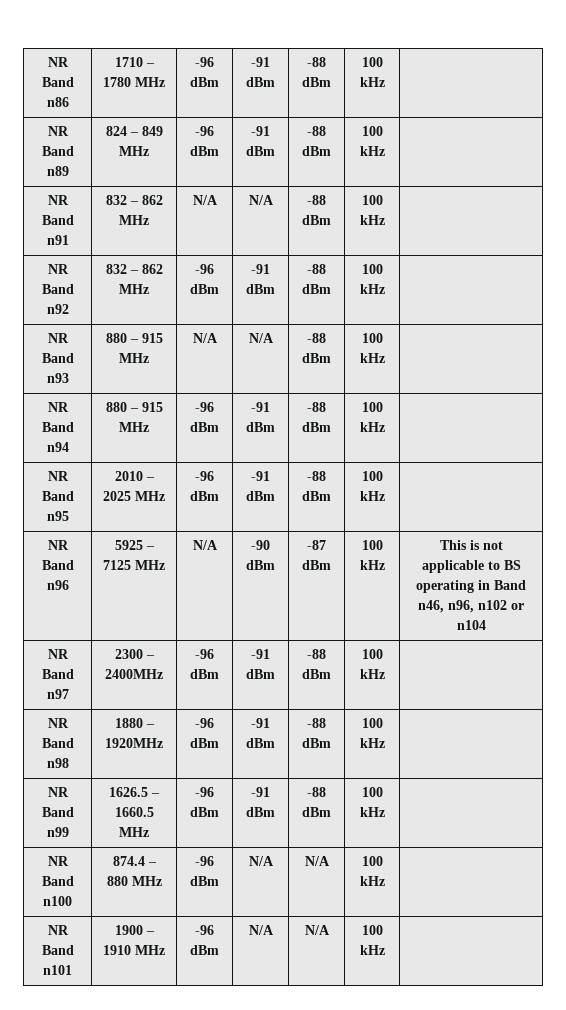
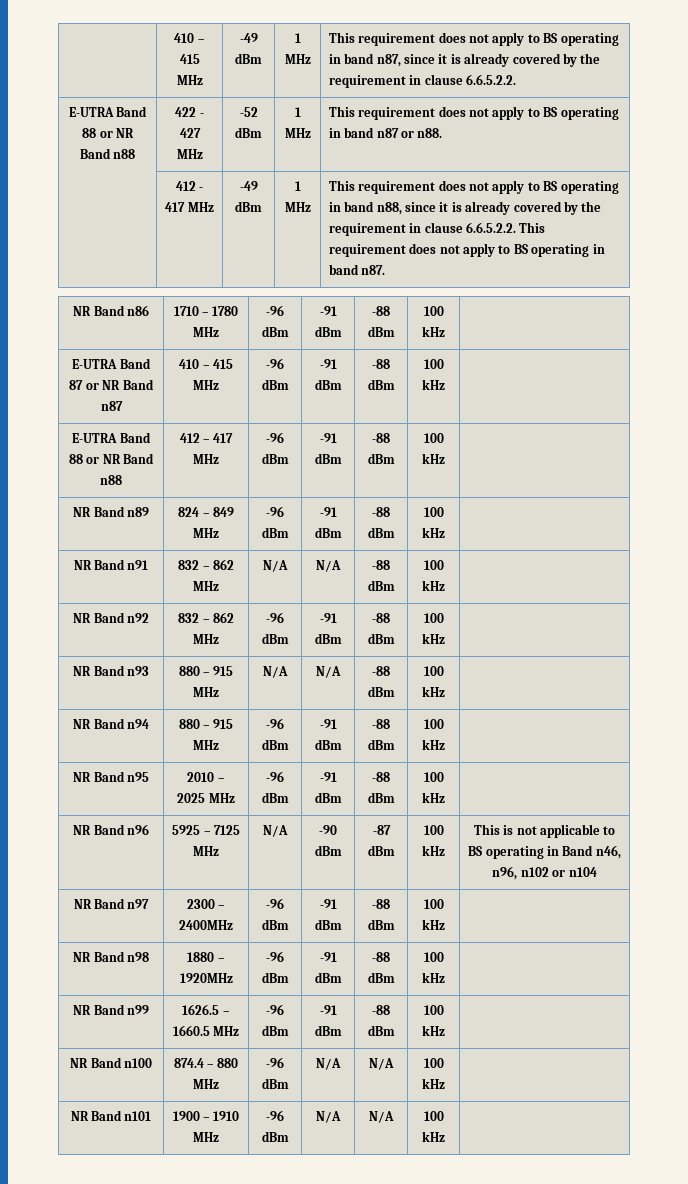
+ | 410 – 415 MHz | -49 dBm | 1 MHz | This requirement does not apply to BS operating in band n87, since it is already covered by the requirement in clause 6.6.5.2.2.
+ E-UTRA Band 88 or NR Band n88 | 422 - 427 MHz | -52 dBm | 1 MHz | This requirement does not apply to BS operating in band n87 or n88.
+ | 412 - 417 MHz | -49 dBm | 1 MHz | This requirement does not apply to BS operating in band n88, since it is already covered by the requirement in clause 6.6.5.2.2. This requirement does not apply to BS operating in band n87.
+ E-UTRA Band 87 or NR Band n87 | 410 – 415 MHz | -96 dBm | -91 dBm | -88 dBm | 100 kHz |
+ E-UTRA Band 88 or NR Band n88 | 412 – 417 MHz | -96 dBm | -91 dBm | -88 dBm | 100 kHz |

